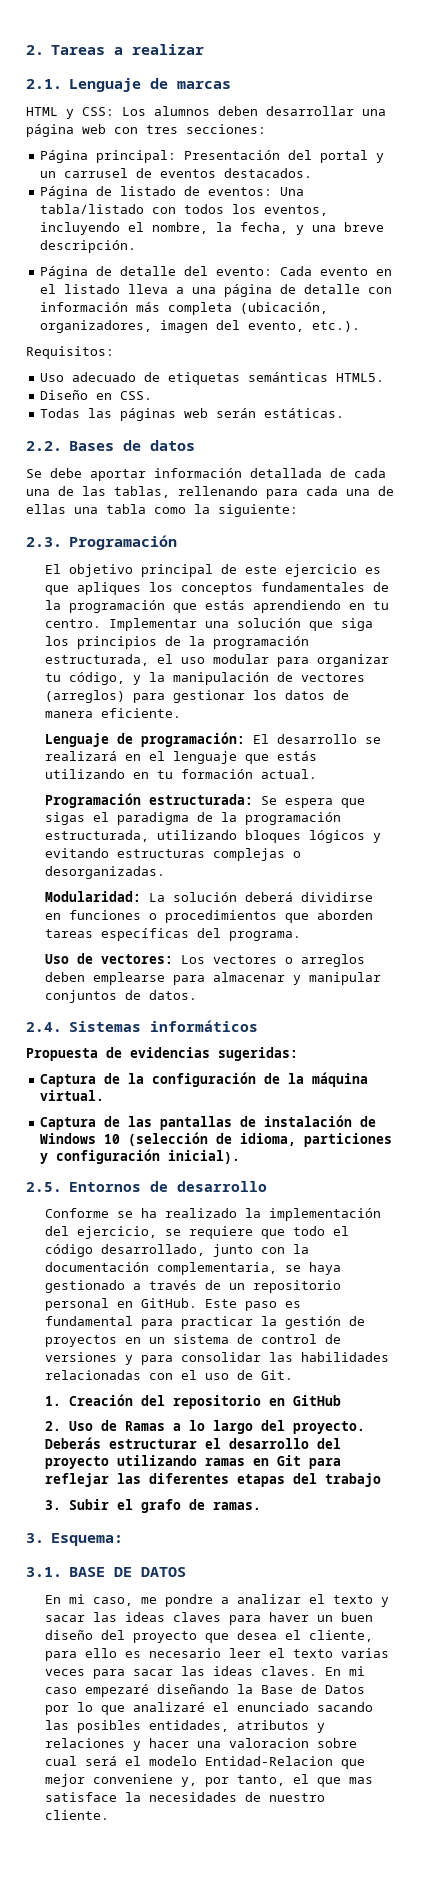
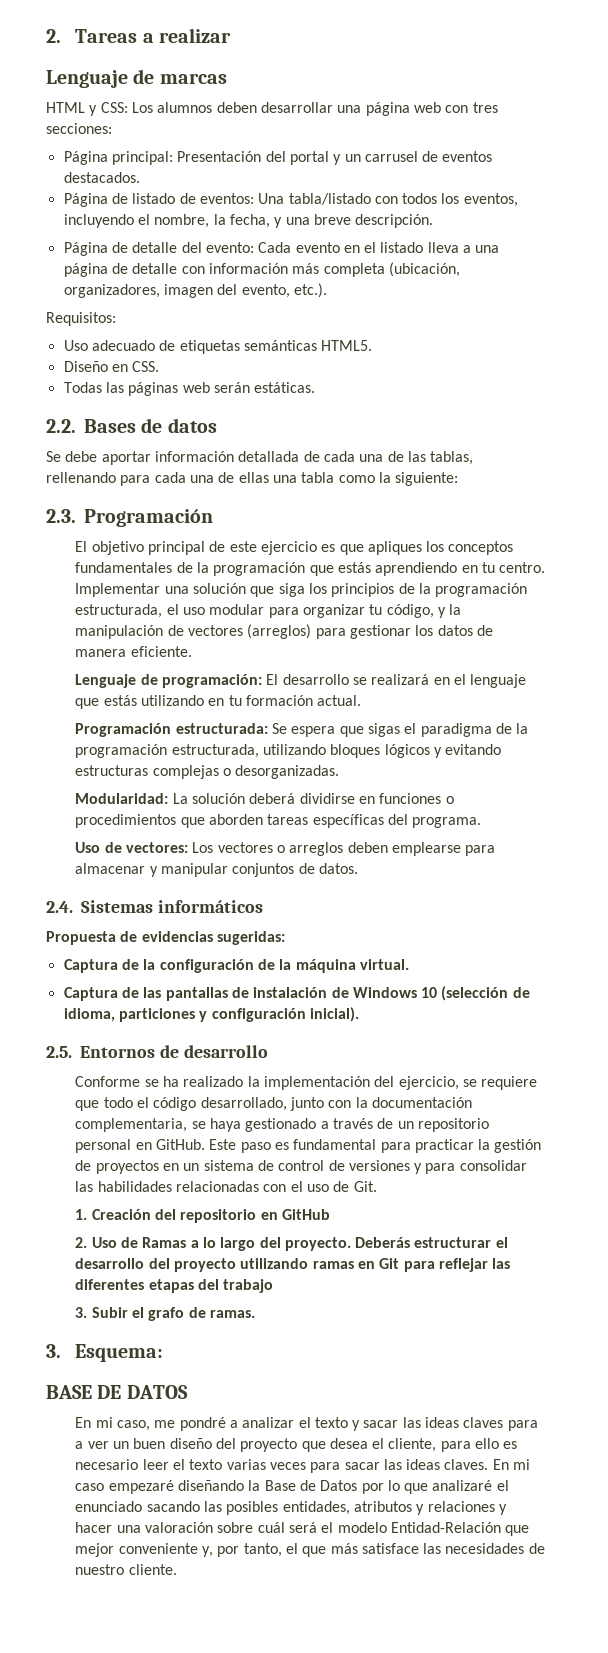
- 2.1. Lenguaje de marcas
+ Lenguaje de marcas
- 3.1. BASE DE DATOS
+ BASE DE DATOS
- En mi caso, me pondre a analizar el texto y sacar las ideas claves para haver un buen diseño del proyecto que desea el cliente, para ello es necesario leer el texto varias veces para sacar las ideas claves.
+ En mi caso, me pondré a analizar el texto y sacar las ideas claves para a ver un buen diseño del proyecto que desea el cliente, para ello es necesario leer el texto varias veces para sacar las ideas claves.
- En mi caso empezaré diseñando la Base de Datos por lo que analizaré el enunciado sacando las posibles entidades, atributos y relaciones y hacer una valoracion sobre cual será el modelo Entidad-Relacion que mejor conveniene y, por tanto, el que mas satisface la necesidades de nuestro cliente.
+ En mi caso empezaré diseñando la Base de Datos por lo que analizaré el enunciado sacando las posibles entidades, atributos y relaciones y hacer una valoración sobre cuál será el modelo Entidad-Relación que mejor conveniente y, por tanto, el que más satisface las necesidades de nuestro cliente.

